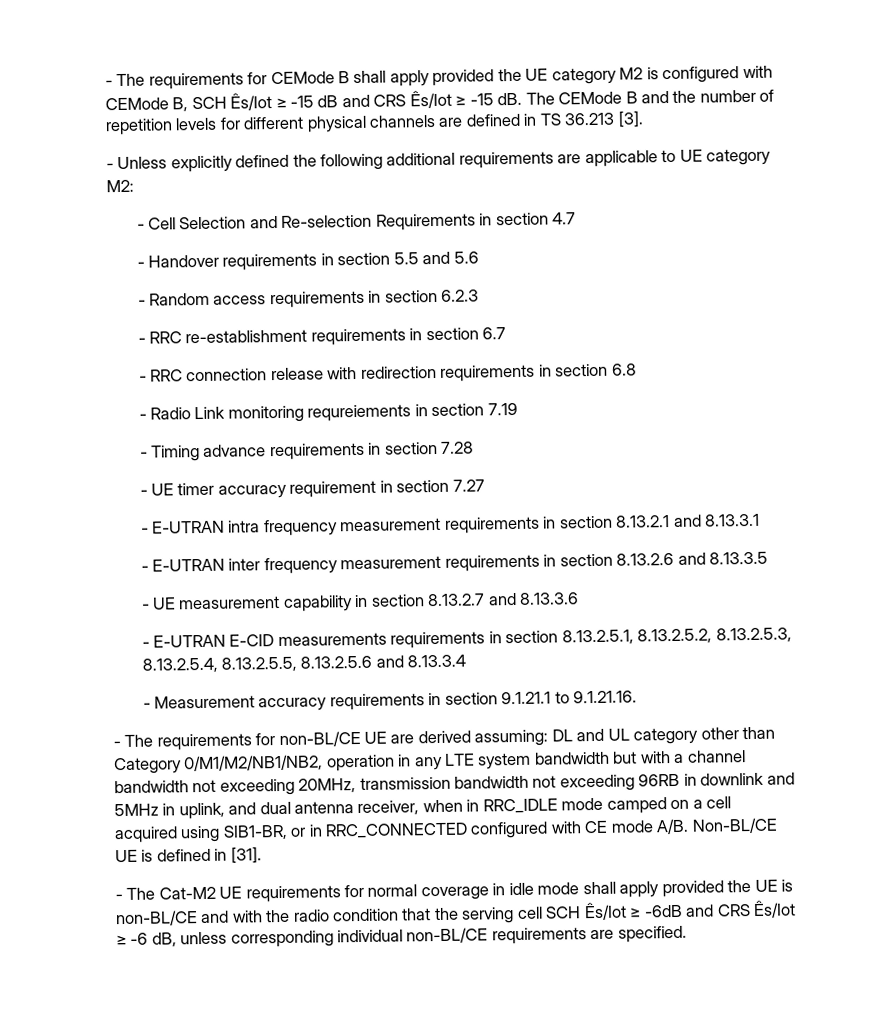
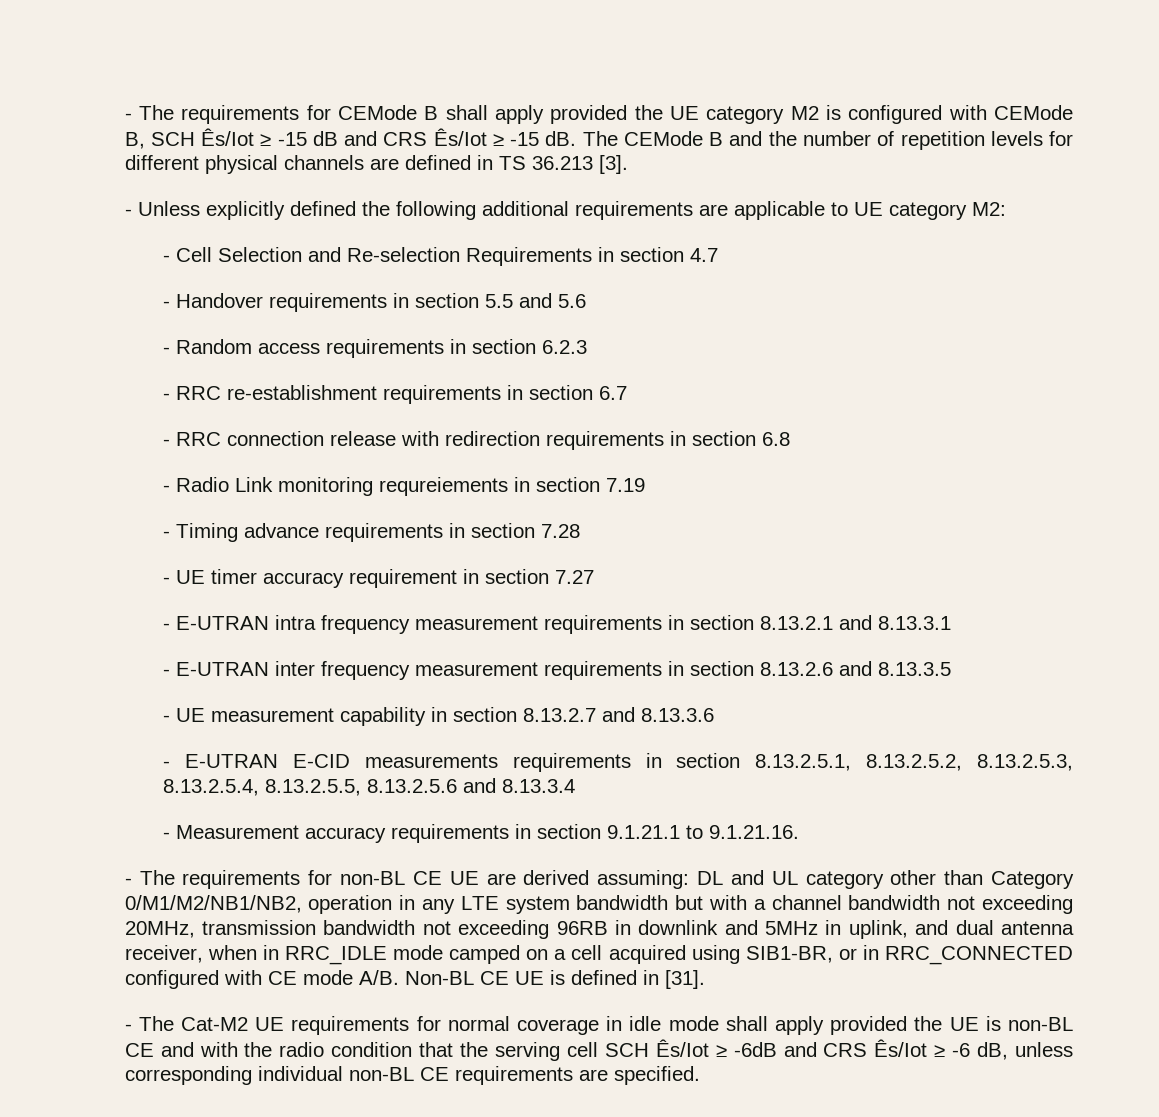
- - The requirements for non-BL/CE UE are derived assuming:
+ - The requirements for non-BL CE UE are derived assuming:
- DL and UL category other than Category 0/M1/M2/NB1/NB2, operation in any LTE system bandwidth but with a channel bandwidth not exceeding 20MHz, transmission bandwidth not exceeding 96RB in downlink and 5MHz in uplink, and dual antenna receiver, when in RRC_IDLE mode camped on a cell acquired using SIB1-BR, or in RRC_CONNECTED configured with CE mode A/B. Non-BL/CE UE is defined in [31].
+ DL and UL category other than Category 0/M1/M2/NB1/NB2, operation in any LTE system bandwidth but with a channel bandwidth not exceeding 20MHz, transmission bandwidth not exceeding 96RB in downlink and 5MHz in uplink, and dual antenna receiver, when in RRC_IDLE mode camped on a cell acquired using SIB1-BR, or in RRC_CONNECTED configured with CE mode A/B. Non-BL CE UE is defined in [31].
- - The Cat-M2 UE requirements for normal coverage in idle mode shall apply provided the UE is non-BL/CE and with the radio condition that the serving cell SCH Ês/Iot ≥ -6dB and CRS Ês/Iot ≥ -6 dB, unless corresponding individual non-BL/CE requirements are specified.
+ - The Cat-M2 UE requirements for normal coverage in idle mode shall apply provided the UE is non-BL CE and with the radio condition that the serving cell SCH Ês/Iot ≥ -6dB and CRS Ês/Iot ≥ -6 dB, unless corresponding individual non-BL CE requirements are specified.

